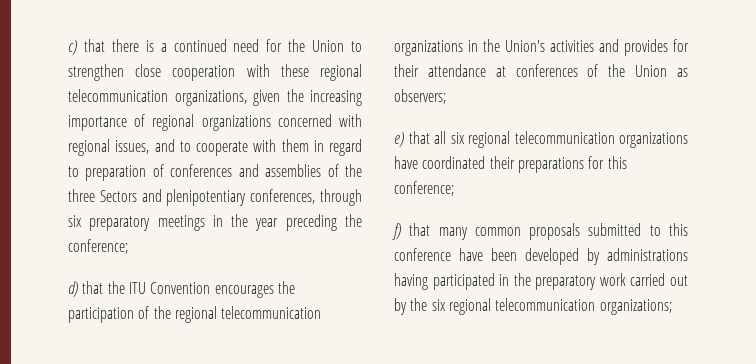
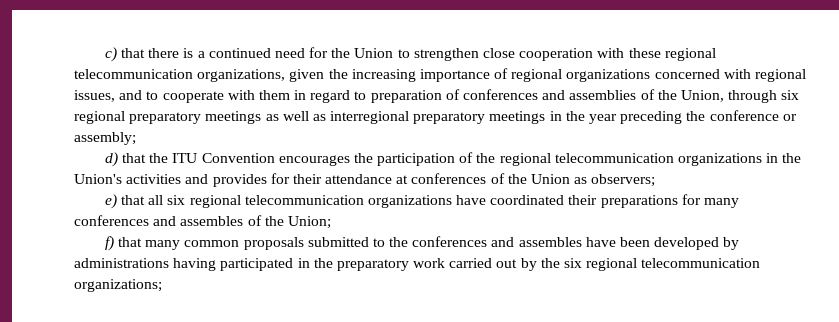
- c) that there is a continued need for the Union to strengthen close cooperation with these regional telecommunication organizations, given the increasing importance of regional organizations concerned with regional issues, and to cooperate with them in regard to preparation of conferences and assemblies of the three Sectors and plenipotentiary conferences, through six preparatory meetings in the year preceding the conference;
+ c) that there is a continued need for the Union to strengthen close cooperation with these regional telecommunication organizations, given the increasing importance of regional organizations concerned with regional issues, and to cooperate with them in regard to preparation of conferences and assemblies of the Union, through six regional preparatory meetings as well as interregional preparatory meetings in the year preceding the conference or assembly;
- e) that all six regional telecommunication organizations have coordinated their preparations for this conference;
+ e) that all six regional telecommunication organizations have coordinated their preparations for many conferences and assembles of the Union;
- f) that many common proposals submitted to this conference have been developed by administrations having participated in the preparatory work carried out by the six regional telecommunication organizations;
+ f) that many common proposals submitted to the conferences and assembles have been developed by administrations having participated in the preparatory work carried out by the six regional telecommunication organizations;

